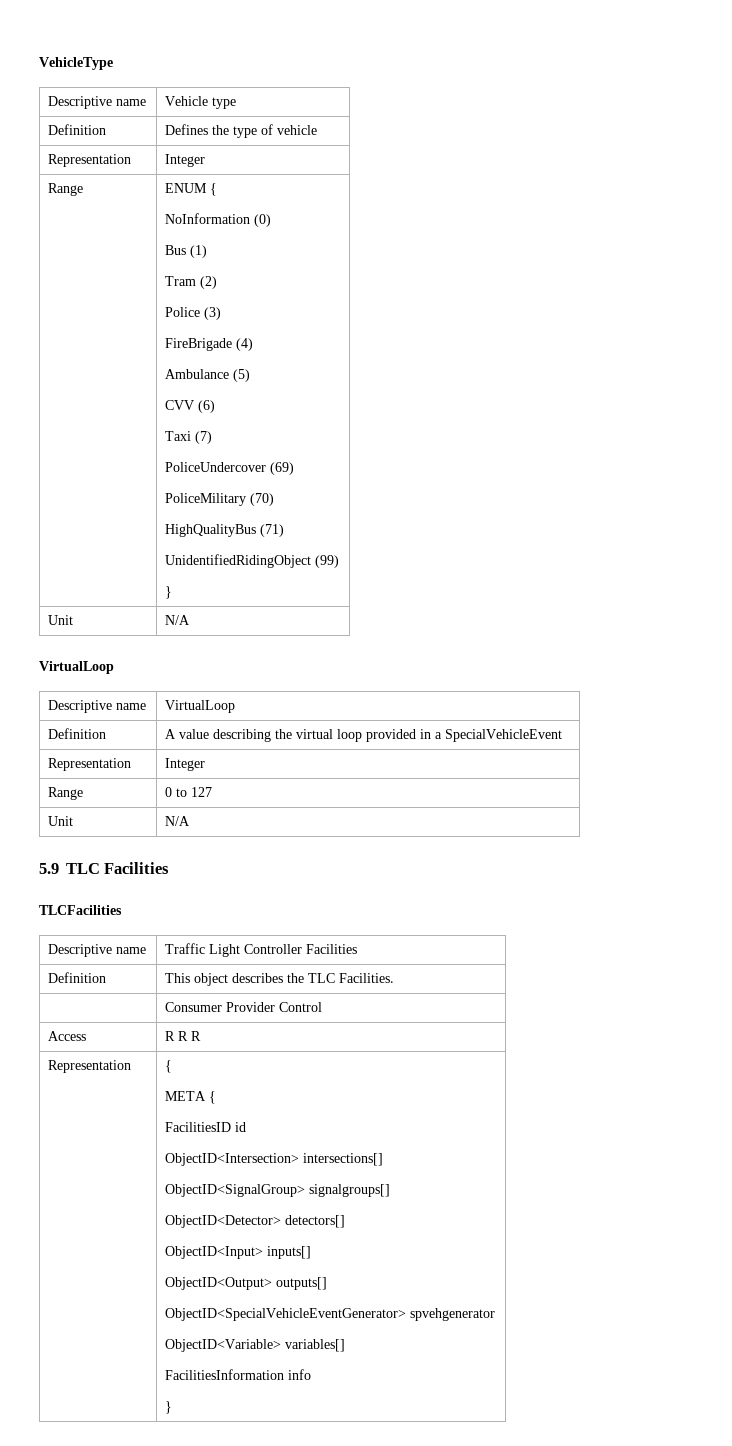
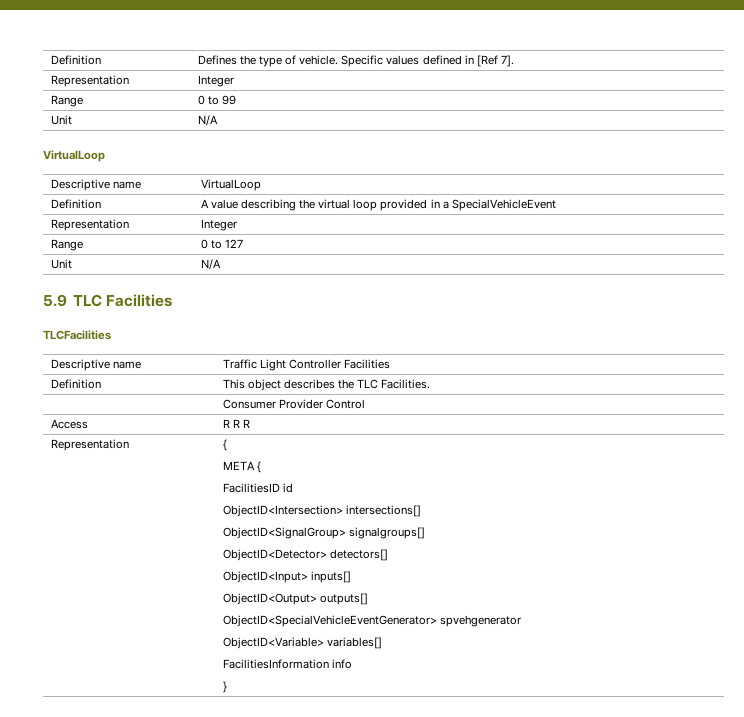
- VehicleType
- Descriptive name | Vehicle type
- Definition | Defines the type of vehicle
+ Definition | Defines the type of vehicle. Specific values defined in [Ref 7].
  Representation | Integer
- Range | ENUM {
- NoInformation (0)
- Bus (1)
- Tram (2)
- Police (3)
- FireBrigade (4)
- Ambulance (5)
- CVV (6)
- Taxi (7)
- PoliceUndercover (69)
- PoliceMilitary (70)
- HighQualityBus (71)
- UnidentifiedRidingObject (99)
- }
+ Range | 0 to 99

